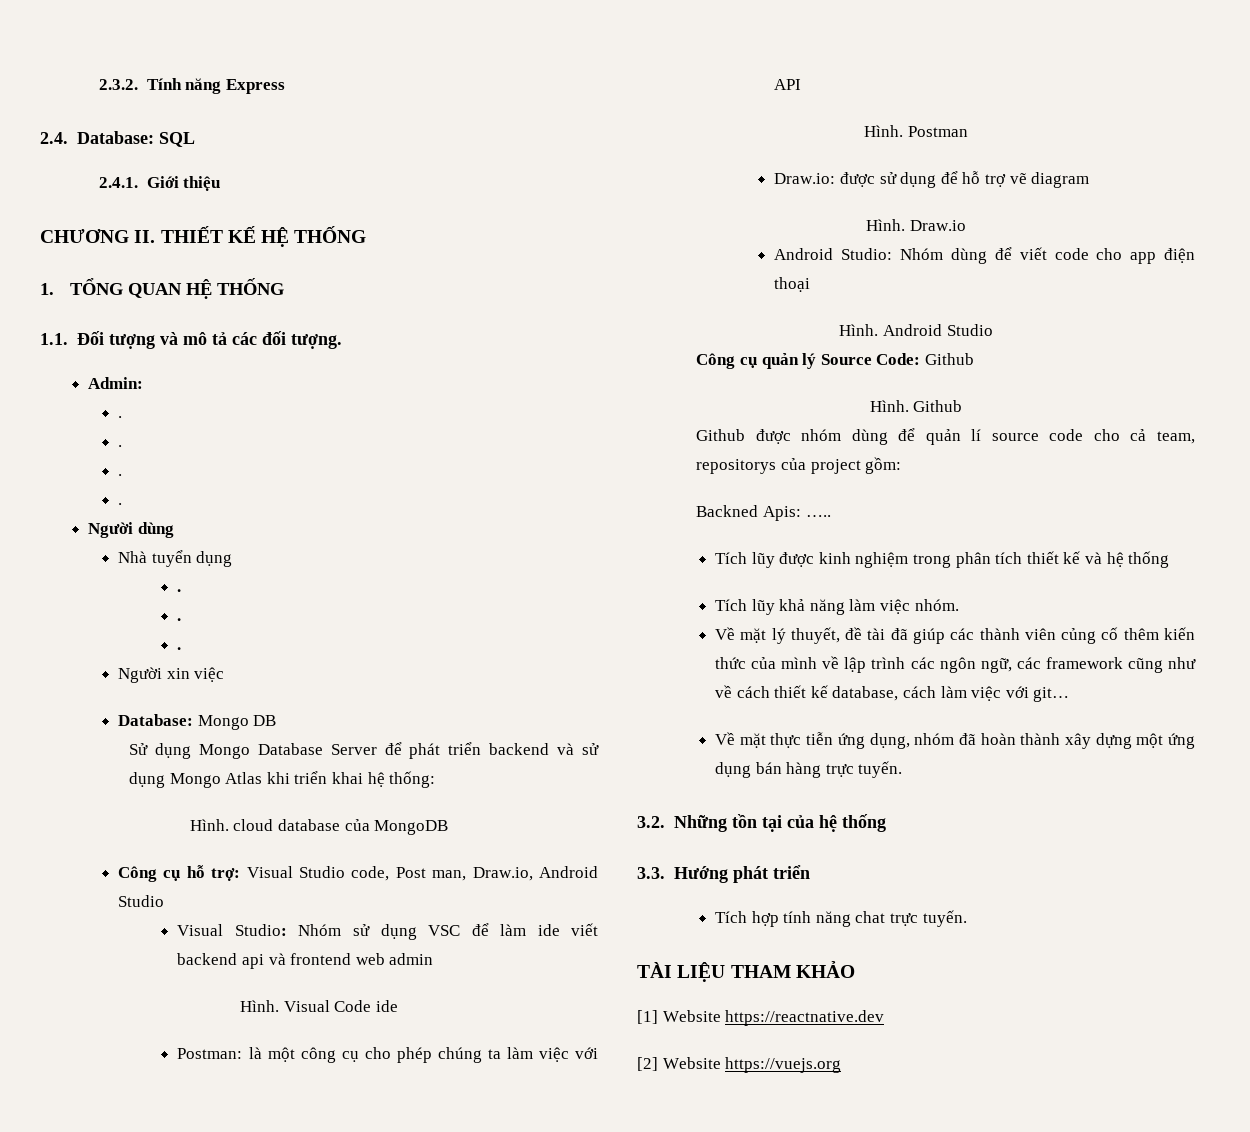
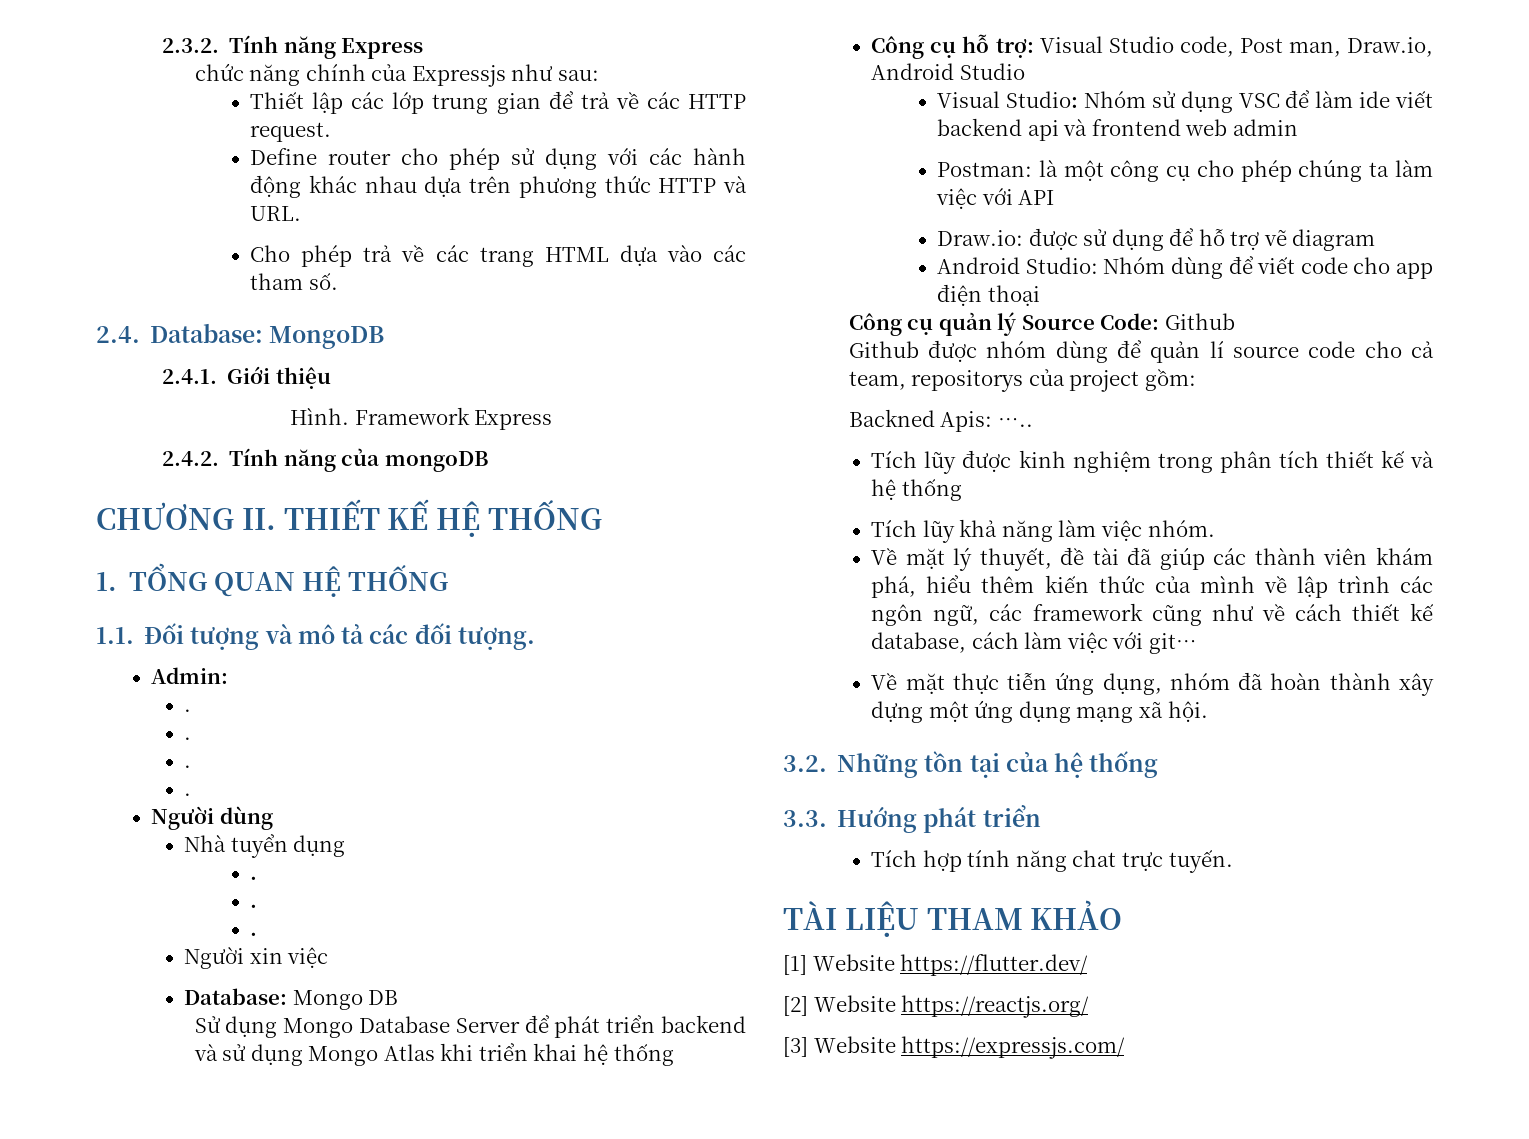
+ chức năng chính của Expressjs như sau:
+ Thiết lập các lớp trung gian để trả về các HTTP request.
+ Define router cho phép sử dụng với các hành động khác nhau dựa trên phương thức HTTP và URL.
+ Cho phép trả về các trang HTML dựa vào các tham số.
- 2.4. Database: SQL
+ 2.4. Database: MongoDB
+ Hình. Framework Express
+ 2.4.2. Tính năng của mongoDB
- Sử dụng Mongo Database Server để phát triển backend và sử dụng Mongo Atlas khi triển khai hệ thống:
- Hình. cloud database của MongoDB
+ Sử dụng Mongo Database Server để phát triển backend và sử dụng Mongo Atlas khi triển khai hệ thống
- Hình. Visual Code ide
- Hình. Postman
- Hình. Draw.io
- Hình. Android Studio
- Hình. Github
- Về mặt lý thuyết, đề tài đã giúp các thành viên củng cố thêm kiến thức của mình về lập trình các ngôn ngữ, các framework cũng như về cách thiết kế database, cách làm việc với git…
+ Về mặt lý thuyết, đề tài đã giúp các thành viên khám phá, hiểu thêm kiến thức của mình về lập trình các ngôn ngữ, các framework cũng như về cách thiết kế database, cách làm việc với git…
- Về mặt thực tiễn ứng dụng, nhóm đã hoàn thành xây dựng một ứng dụng bán hàng trực tuyến.
+ Về mặt thực tiễn ứng dụng, nhóm đã hoàn thành xây dựng một ứng dụng mạng xã hội.
- [1] Website https://reactnative.dev
+ [1] Website https://flutter.dev/
- [2] Website https://vuejs.org
+ [2] Website https://reactjs.org/
+ [3] Website https://expressjs.com/

